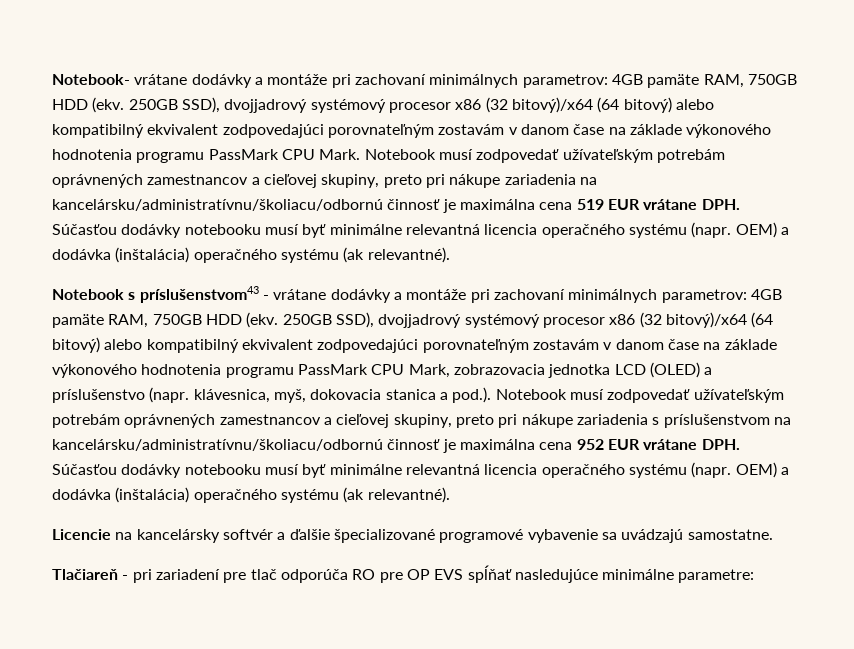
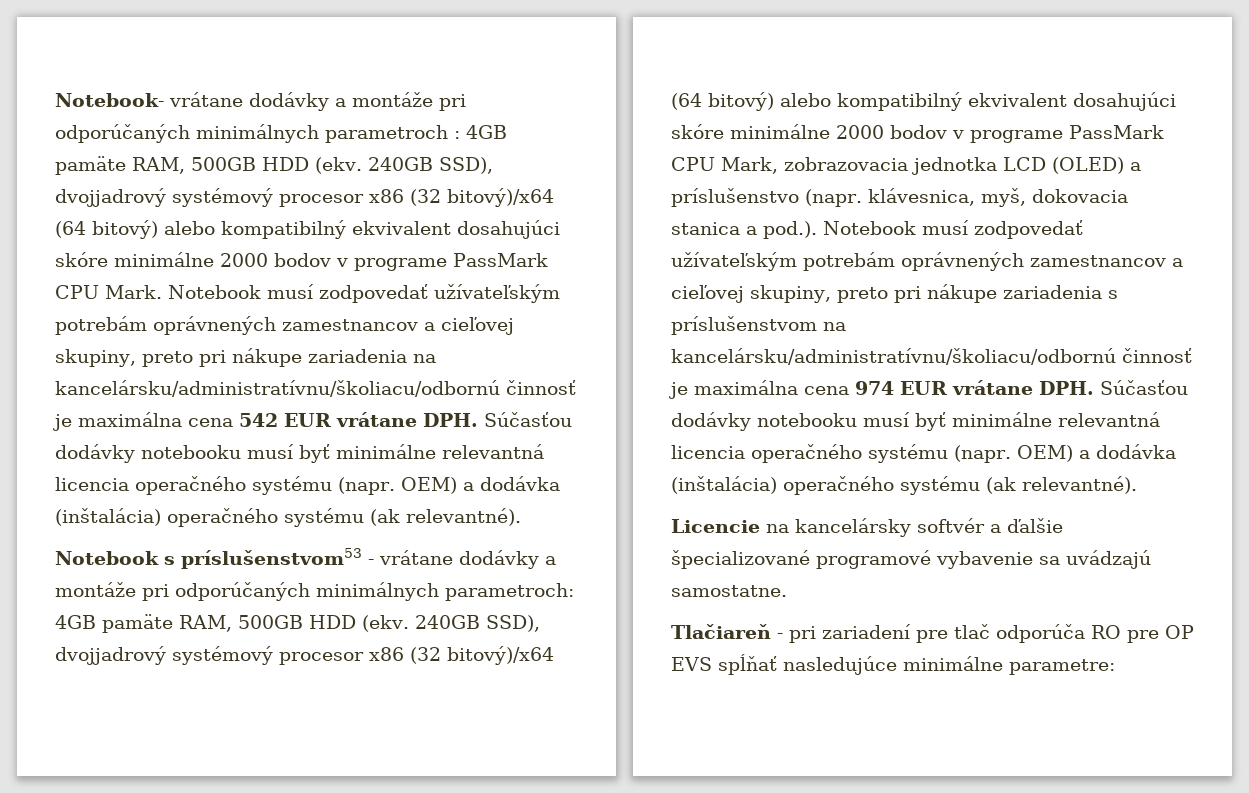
- Notebook- vrátane dodávky a montáže pri zachovaní minimálnych parametrov: 4GB pamäte RAM, 750GB HDD (ekv. 250GB SSD), dvojjadrový systémový procesor x86 (32 bitový)/x64 (64 bitový) alebo kompatibilný ekvivalent zodpovedajúci porovnateľným zostavám v danom čase na základe výkonového hodnotenia programu PassMark CPU Mark.
+ Notebook- vrátane dodávky a montáže pri odporúčaných minimálnych parametroch : 4GB pamäte RAM, 500GB HDD (ekv. 240GB SSD), dvojjadrový systémový procesor x86 (32 bitový)/x64 (64 bitový) alebo kompatibilný ekvivalent dosahujúci skóre minimálne 2000 bodov v programe PassMark CPU Mark.
- Notebook musí zodpovedať užívateľským potrebám oprávnených zamestnancov a cieľovej skupiny, preto pri nákupe zariadenia na kancelársku/administratívnu/školiacu/odbornú činnosť je maximálna cena 519 EUR vrátane DPH. Súčasťou dodávky notebooku musí byť minimálne relevantná licencia operačného systému (napr.
+ Notebook musí zodpovedať užívateľským potrebám oprávnených zamestnancov a cieľovej skupiny, preto pri nákupe zariadenia na kancelársku/administratívnu/školiacu/odbornú činnosť je maximálna cena 542 EUR vrátane DPH. Súčasťou dodávky notebooku musí byť minimálne relevantná licencia operačného systému (napr.
- Notebook s príslušenstvom43 - vrátane dodávky a montáže pri zachovaní minimálnych parametrov: 4GB pamäte RAM, 750GB HDD (ekv. 250GB SSD), dvojjadrový systémový procesor x86 (32 bitový)/x64 (64 bitový) alebo kompatibilný ekvivalent zodpovedajúci porovnateľným zostavám v danom čase na základe výkonového hodnotenia programu PassMark CPU Mark, zobrazovacia jednotka LCD (OLED) a príslušenstvo (napr. klávesnica, myš, dokovacia stanica a pod.). Notebook musí zodpovedať užívateľským potrebám oprávnených zamestnancov a cieľovej skupiny, preto pri nákupe zariadenia s príslušenstvom na kancelársku/administratívnu/školiacu/odbornú činnosť je maximálna cena 952 EUR vrátane DPH. Súčasťou dodávky notebooku musí byť minimálne relevantná licencia operačného systému (napr.
+ Notebook s príslušenstvom53 - vrátane dodávky a montáže pri odporúčaných minimálnych parametroch: 4GB pamäte RAM, 500GB HDD (ekv. 240GB SSD), dvojjadrový systémový procesor x86 (32 bitový)/x64 (64 bitový) alebo kompatibilný ekvivalent dosahujúci skóre minimálne 2000 bodov v programe PassMark CPU Mark, zobrazovacia jednotka LCD (OLED) a príslušenstvo (napr. klávesnica, myš, dokovacia stanica a pod.). Notebook musí zodpovedať užívateľským potrebám oprávnených zamestnancov a cieľovej skupiny, preto pri nákupe zariadenia s príslušenstvom na kancelársku/administratívnu/školiacu/odbornú činnosť je maximálna cena 974 EUR vrátane DPH. Súčasťou dodávky notebooku musí byť minimálne relevantná licencia operačného systému (napr.

